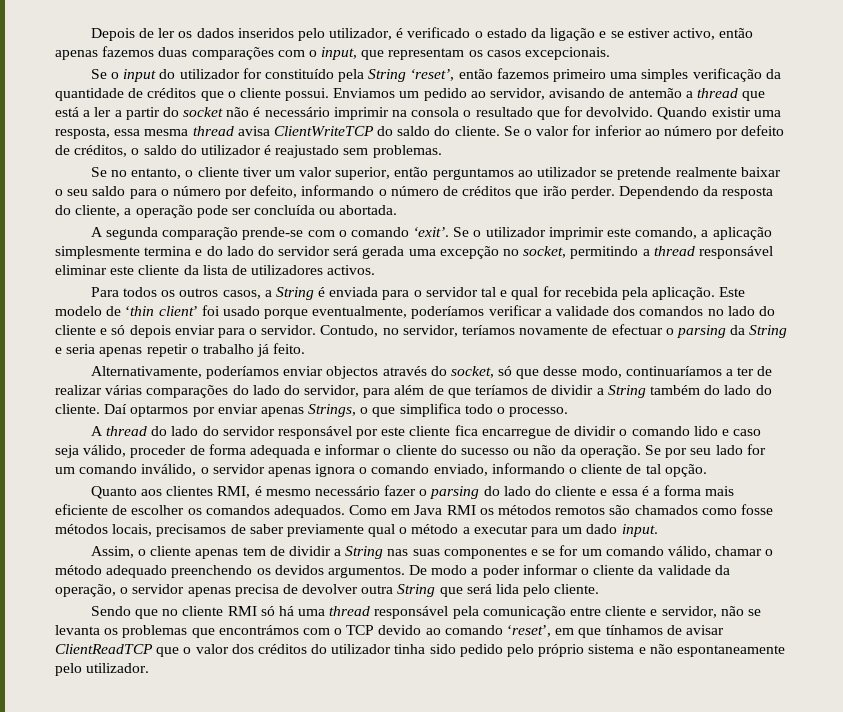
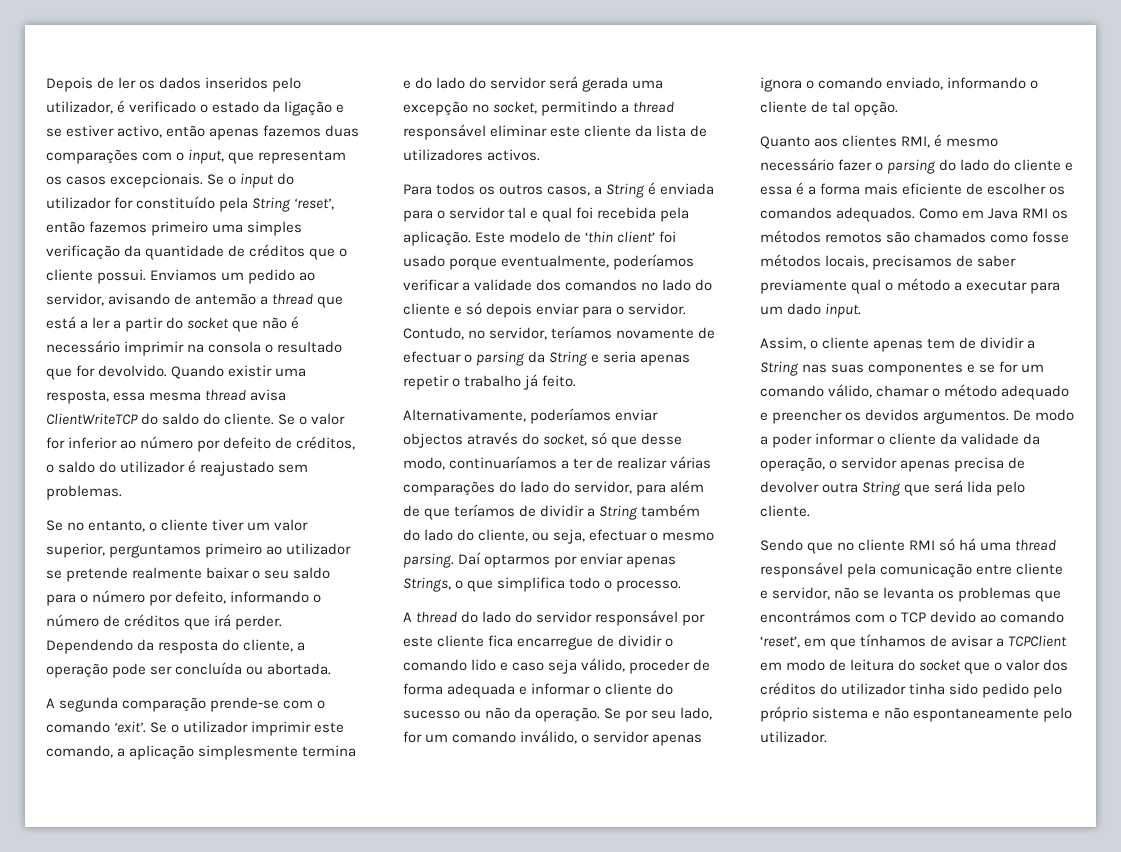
- Depois de ler os dados inseridos pelo utilizador, é verificado o estado da ligação e se estiver activo, então apenas fazemos duas comparações com o input, que representam os casos excepcionais.
- Se o input do utilizador for constituído pela String ‘reset’, então fazemos primeiro uma simples verificação da quantidade de créditos que o cliente possui.
+ Depois de ler os dados inseridos pelo utilizador, é verificado o estado da ligação e se estiver activo, então apenas fazemos duas comparações com o input, que representam os casos excepcionais. Se o input do utilizador for constituído pela String ‘reset’, então fazemos primeiro uma simples verificação da quantidade de créditos que o cliente possui.
- Enviamos um pedido ao servidor, avisando de antemão a thread que está a ler a partir do socket não é necessário imprimir na consola o resultado que for devolvido.
+ Enviamos um pedido ao servidor, avisando de antemão a thread que está a ler a partir do socket que não é necessário imprimir na consola o resultado que for devolvido.
- Se no entanto, o cliente tiver um valor superior, então perguntamos ao utilizador se pretende realmente baixar o seu saldo para o número por defeito, informando o número de créditos que irão perder.
+ Se no entanto, o cliente tiver um valor superior, perguntamos primeiro ao utilizador se pretende realmente baixar o seu saldo para o número por defeito, informando o número de créditos que irá perder.
- Para todos os outros casos, a String é enviada para o servidor tal e qual for recebida pela aplicação.
+ Para todos os outros casos, a String é enviada para o servidor tal e qual foi recebida pela aplicação.
- Alternativamente, poderíamos enviar objectos através do socket, só que desse modo, continuaríamos a ter de realizar várias comparações do lado do servidor, para além de que teríamos de dividir a String também do lado do cliente.
+ Alternativamente, poderíamos enviar objectos através do socket, só que desse modo, continuaríamos a ter de realizar várias comparações do lado do servidor, para além de que teríamos de dividir a String também do lado do cliente, ou seja, efectuar o mesmo parsing.
- Se por seu lado for um comando inválido, o servidor apenas ignora o comando enviado, informando o cliente de tal opção.
+ Se por seu lado, for um comando inválido, o servidor apenas ignora o comando enviado, informando o cliente de tal opção.
- Assim, o cliente apenas tem de dividir a String nas suas componentes e se for um comando válido, chamar o método adequado preenchendo os devidos argumentos.
+ Assim, o cliente apenas tem de dividir a String nas suas componentes e se for um comando válido, chamar o método adequado e preencher os devidos argumentos.
- Sendo que no cliente RMI só há uma thread responsável pela comunicação entre cliente e servidor, não se levanta os problemas que encontrámos com o TCP devido ao comando ‘reset’, em que tínhamos de avisar ClientReadTCP que o valor dos créditos do utilizador tinha sido pedido pelo próprio sistema e não espontaneamente pelo utilizador.
+ Sendo que no cliente RMI só há uma thread responsável pela comunicação entre cliente e servidor, não se levanta os problemas que encontrámos com o TCP devido ao comando ‘reset’, em que tínhamos de avisar a TCPClient em modo de leitura do socket que o valor dos créditos do utilizador tinha sido pedido pelo próprio sistema e não espontaneamente pelo utilizador.

